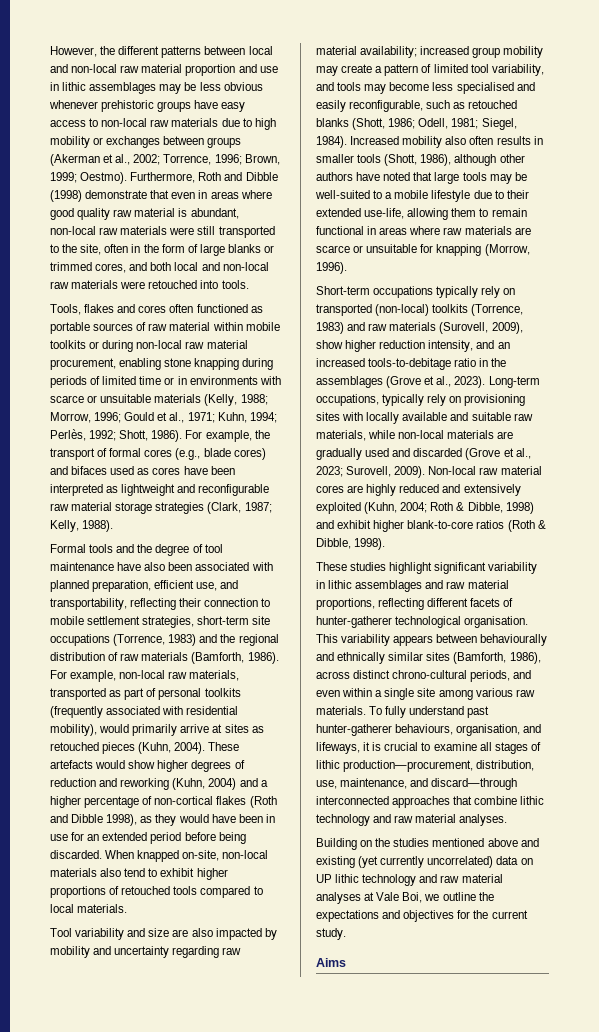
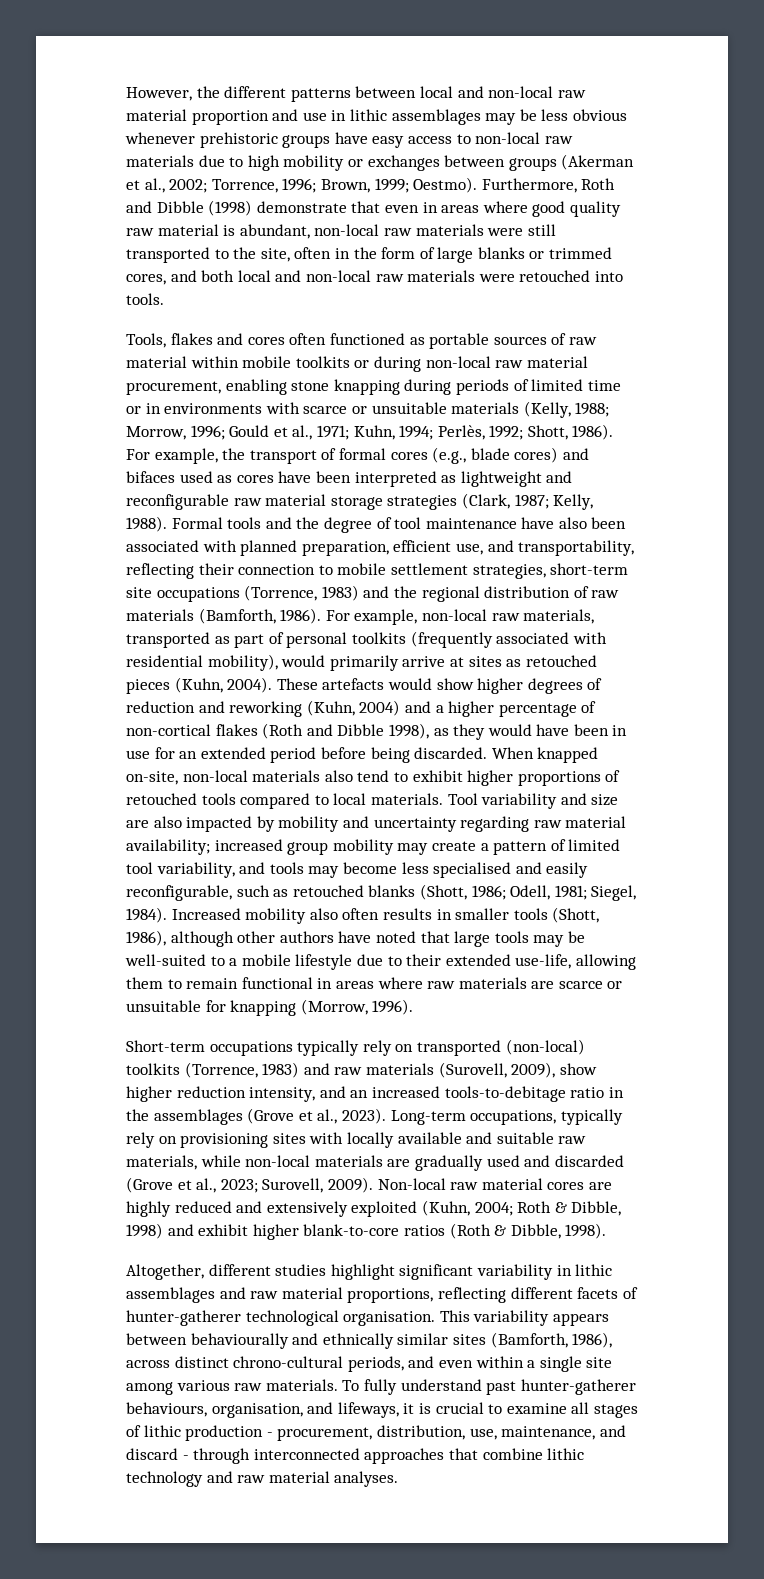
- Kelly, 1988).
- Formal tools and the degree of tool maintenance have also been associated with planned preparation, efficient use, and transportability, reflecting their connection to mobile settlement strategies, short-term site occupations (Torrence, 1983) and the regional distribution of raw materials (Bamforth, 1986).
+ Kelly, 1988). Formal tools and the degree of tool maintenance have also been associated with planned preparation, efficient use, and transportability, reflecting their connection to mobile settlement strategies, short-term site occupations (Torrence, 1983) and the regional distribution of raw materials (Bamforth, 1986).
- When knapped on-site, non-local materials also tend to exhibit higher proportions of retouched tools compared to local materials.
- Tool variability and size are also impacted by mobility and uncertainty regarding raw material availability;
+ When knapped on-site, non-local materials also tend to exhibit higher proportions of retouched tools compared to local materials. Tool variability and size are also impacted by mobility and uncertainty regarding raw material availability;
- These studies highlight significant variability in lithic assemblages and raw material proportions, reflecting different facets of hunter-gatherer technological organisation.
+ Altogether, different studies highlight significant variability in lithic assemblages and raw material proportions, reflecting different facets of hunter-gatherer technological organisation.
- To fully understand past hunter-gatherer behaviours, organisation, and lifeways, it is crucial to examine all stages of lithic production—procurement, distribution, use, maintenance, and discard—through interconnected approaches that combine lithic technology and raw material analyses.
+ To fully understand past hunter-gatherer behaviours, organisation, and lifeways, it is crucial to examine all stages of lithic production - procurement, distribution, use, maintenance, and discard - through interconnected approaches that combine lithic technology and raw material analyses.
- Building on the studies mentioned above and existing (yet currently uncorrelated) data on UP lithic technology and raw material analyses at Vale Boi, we outline the expectations and objectives for the current study.
- Aims

